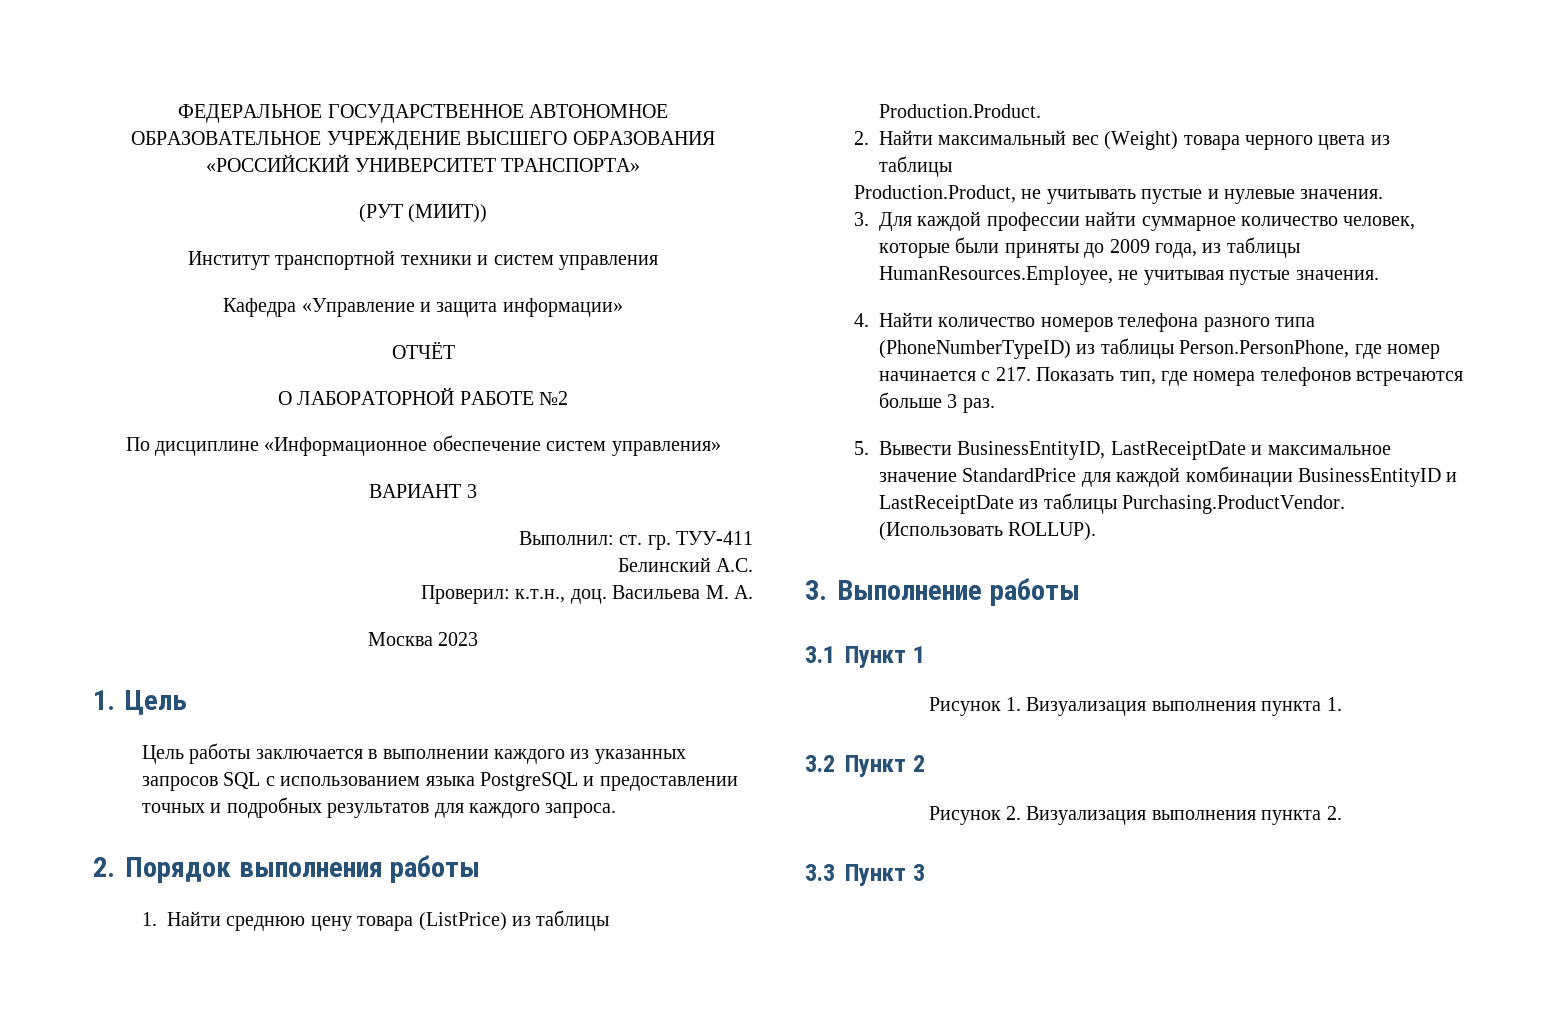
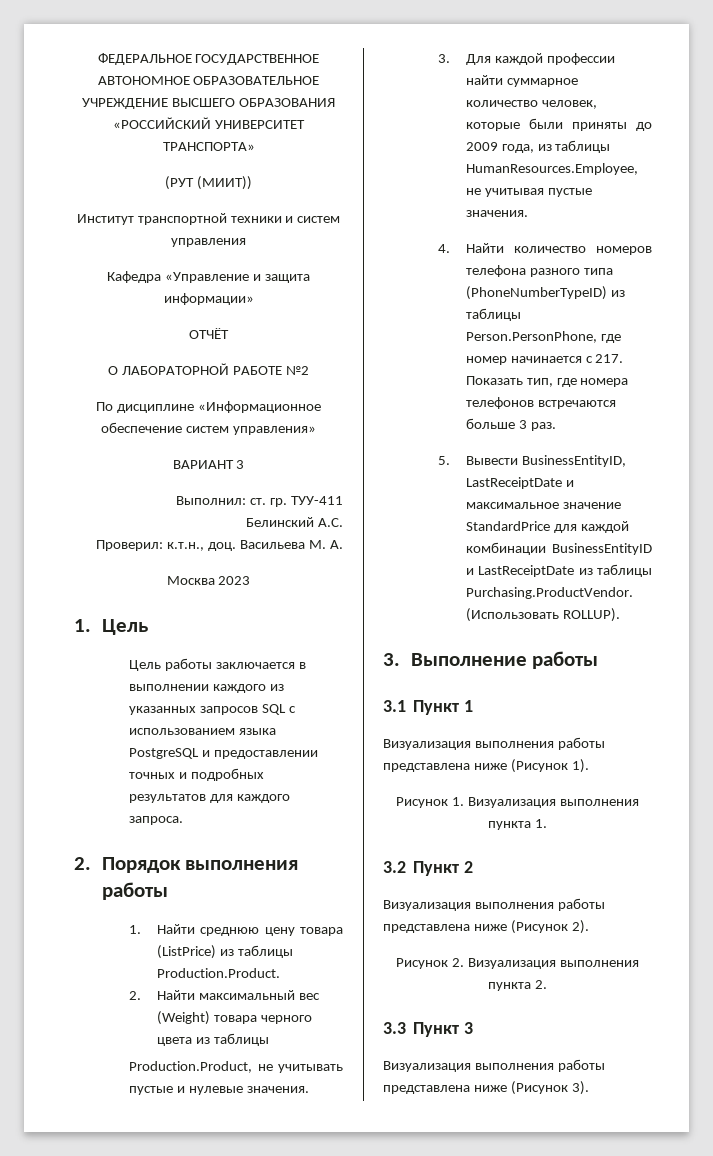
+ Визуализация выполнения работы представлена ниже (Рисунок 1).
+ Визуализация выполнения работы представлена ниже (Рисунок 2).
+ Визуализация выполнения работы представлена ниже (Рисунок 3).

